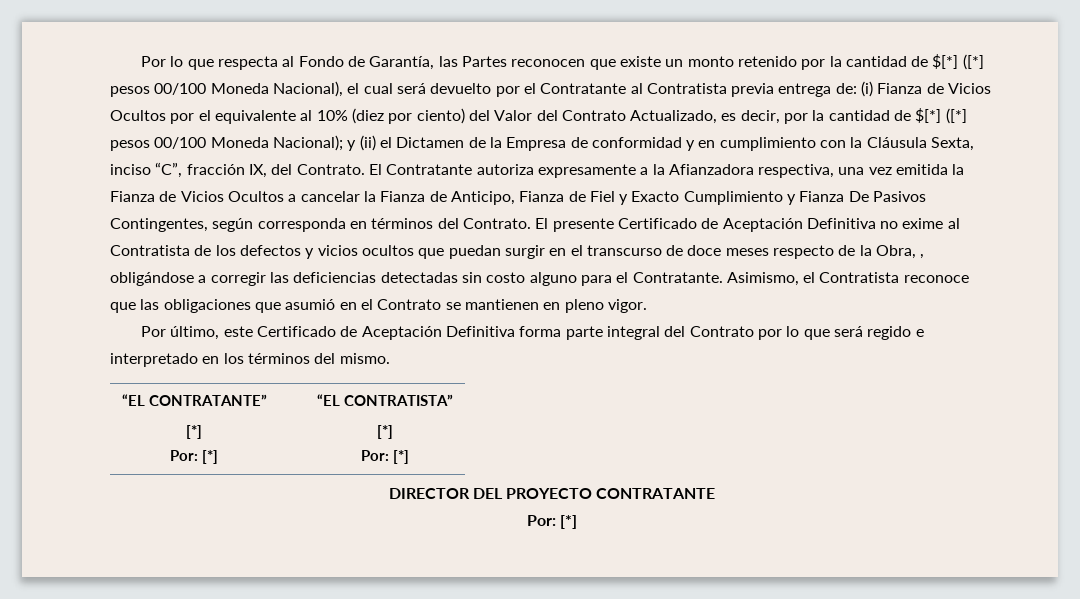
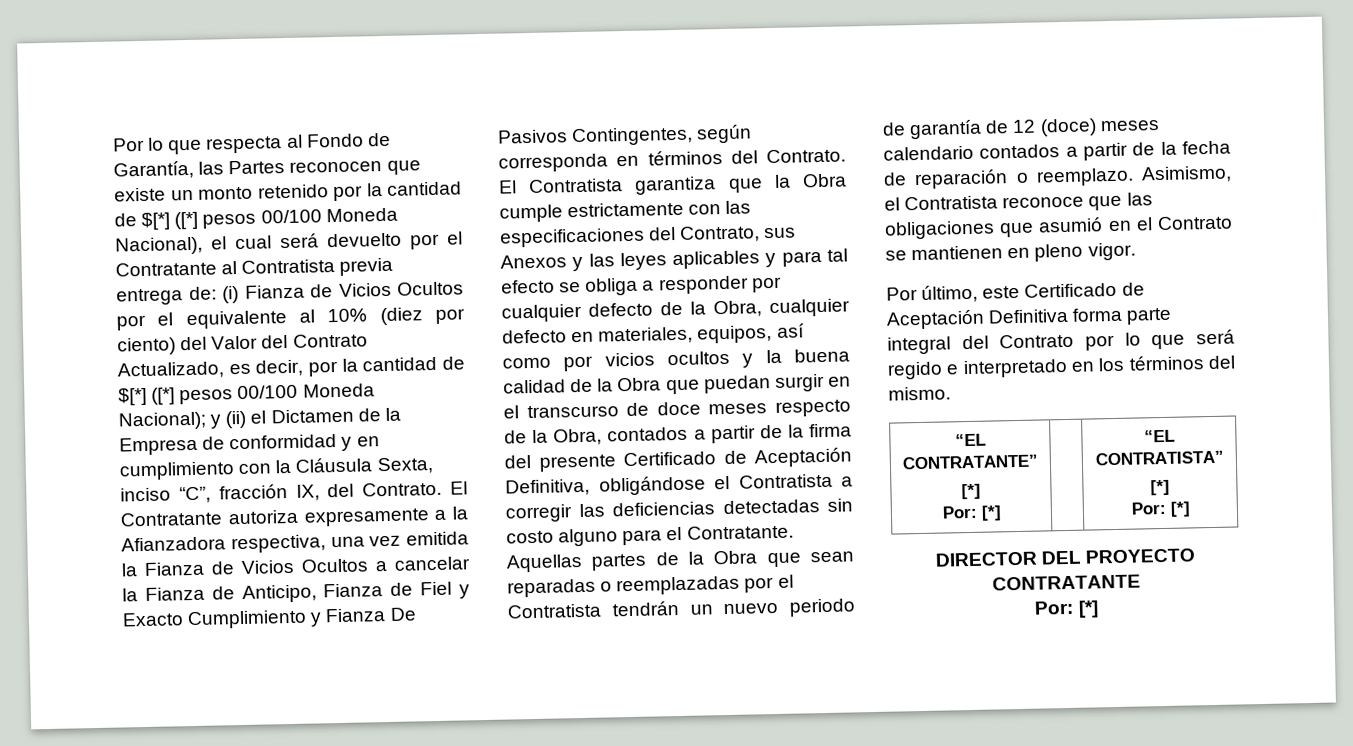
- El presente Certificado de Aceptación Definitiva no exime al Contratista de los defectos y vicios ocultos que puedan surgir en el transcurso de doce meses respecto de la Obra, , obligándose a corregir las deficiencias detectadas sin costo alguno para el Contratante.
+ El Contratista garantiza que la Obra cumple estrictamente con las especificaciones del Contrato, sus Anexos y las leyes aplicables y para tal efecto se obliga a responder por cualquier defecto de la Obra, cualquier defecto en materiales, equipos, así como por vicios ocultos y la buena calidad de la Obra que puedan surgir en el transcurso de doce meses respecto de la Obra, contados a partir de la firma del presente Certificado de Aceptación Definitiva, obligándose el Contratista a corregir las deficiencias detectadas sin costo alguno para el Contratante.
+ Aquellas partes de la Obra que sean reparadas o reemplazadas por el Contratista tendrán un nuevo periodo de garantía de 12 (doce) meses calendario contados a partir de la fecha de reparación o reemplazo.

